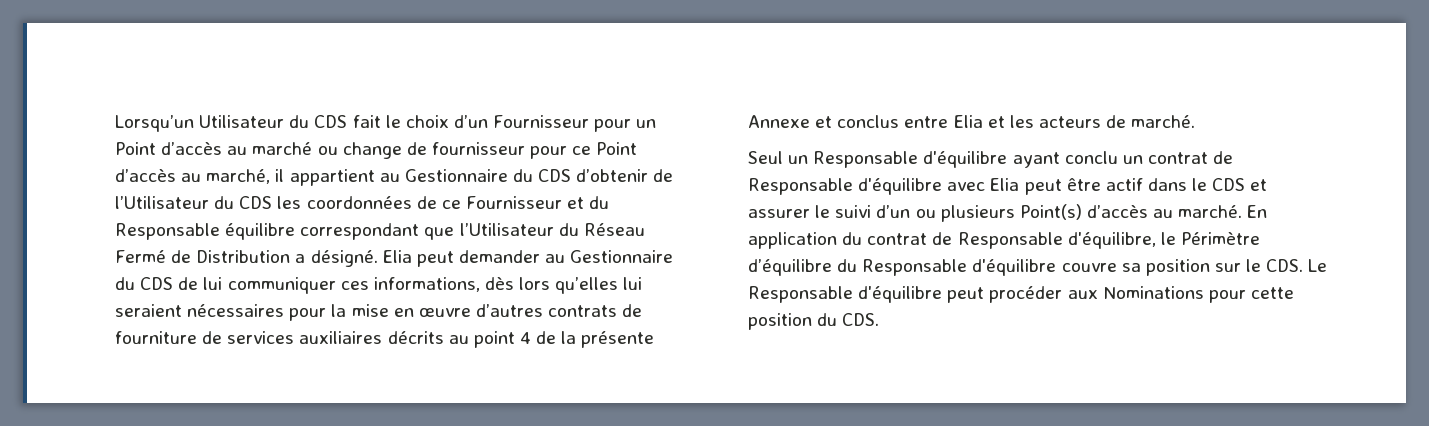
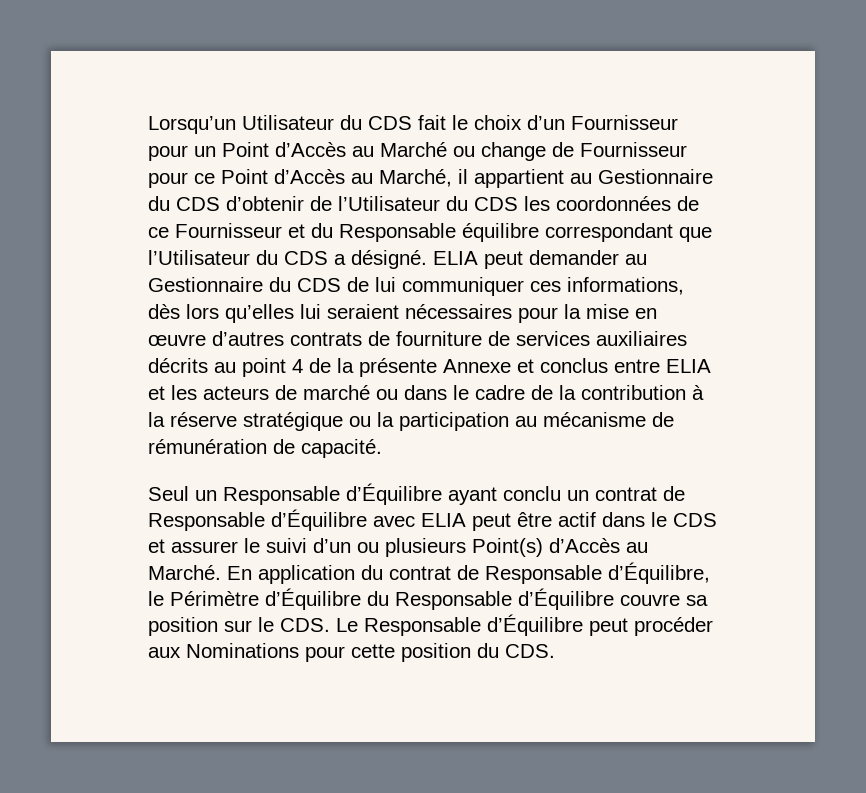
- Lorsqu’un Utilisateur du CDS fait le choix d’un Fournisseur pour un Point d’accès au marché ou change de fournisseur pour ce Point d’accès au marché, il appartient au Gestionnaire du CDS d’obtenir de l’Utilisateur du CDS les coordonnées de ce Fournisseur et du Responsable équilibre correspondant que l’Utilisateur du Réseau Fermé de Distribution a désigné.
+ Lorsqu’un Utilisateur du CDS fait le choix d’un Fournisseur pour un Point d’Accès au Marché ou change de Fournisseur pour ce Point d’Accès au Marché, il appartient au Gestionnaire du CDS d’obtenir de l’Utilisateur du CDS les coordonnées de ce Fournisseur et du Responsable équilibre correspondant que l’Utilisateur du CDS a désigné.
- Elia peut demander au Gestionnaire du CDS de lui communiquer ces informations, dès lors qu’elles lui seraient nécessaires pour la mise en œuvre d’autres contrats de fourniture de services auxiliaires décrits au point 4 de la présente Annexe et conclus entre Elia et les acteurs de marché.
+ ELIA peut demander au Gestionnaire du CDS de lui communiquer ces informations, dès lors qu’elles lui seraient nécessaires pour la mise en œuvre d’autres contrats de fourniture de services auxiliaires décrits au point 4 de la présente Annexe et conclus entre ELIA et les acteurs de marché ou dans le cadre de la contribution à la réserve stratégique ou la participation au mécanisme de rémunération de capacité.
- Seul un Responsable d'équilibre ayant conclu un contrat de Responsable d'équilibre avec Elia peut être actif dans le CDS et assurer le suivi d’un ou plusieurs Point(s) d’accès au marché.
+ Seul un Responsable d’Équilibre ayant conclu un contrat de Responsable d’Équilibre avec ELIA peut être actif dans le CDS et assurer le suivi d’un ou plusieurs Point(s) d’Accès au Marché.
- En application du contrat de Responsable d'équilibre, le Périmètre d’équilibre du Responsable d'équilibre couvre sa position sur le CDS. Le Responsable d'équilibre peut procéder aux Nominations pour cette position du CDS.
+ En application du contrat de Responsable d’Équilibre, le Périmètre d’Équilibre du Responsable d’Équilibre couvre sa position sur le CDS. Le Responsable d’Équilibre peut procéder aux Nominations pour cette position du CDS.

